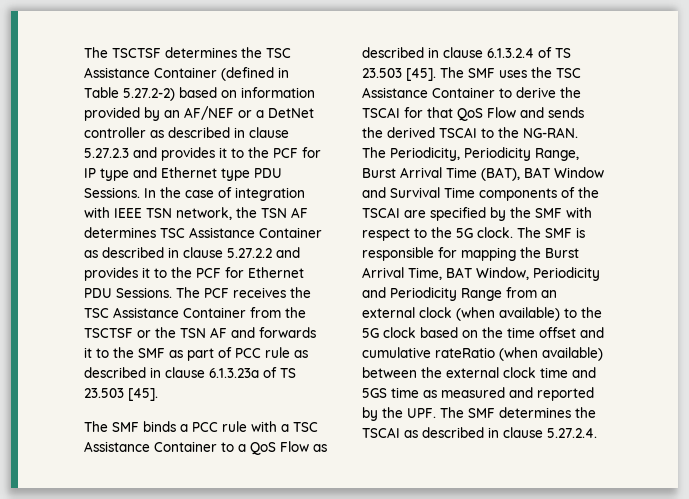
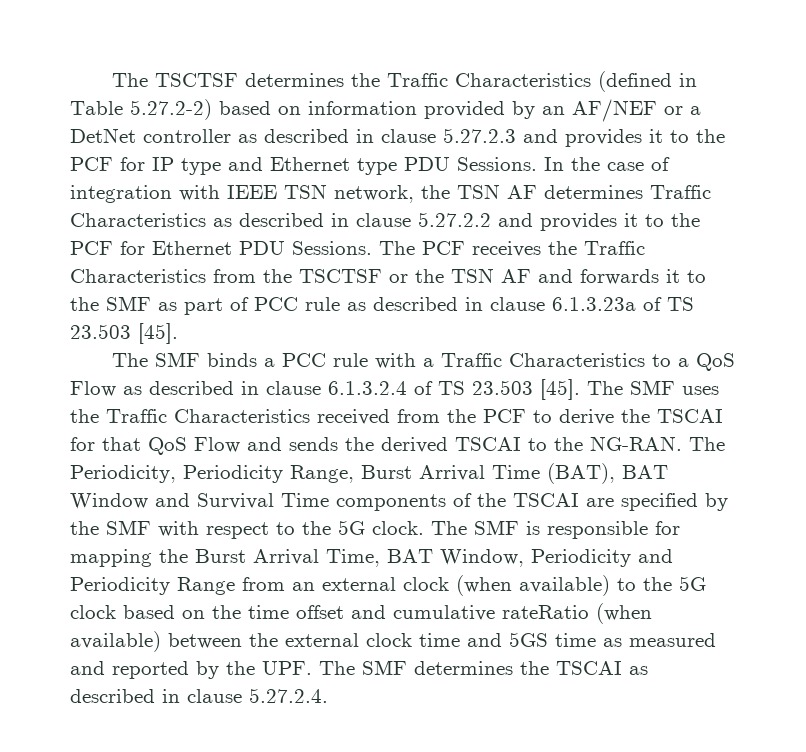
- The TSCTSF determines the TSC Assistance Container (defined in Table 5.27.2-2) based on information provided by an AF/NEF or a DetNet controller as described in clause 5.27.2.3 and provides it to the PCF for IP type and Ethernet type PDU Sessions.
+ The TSCTSF determines the Traffic Characteristics (defined in Table 5.27.2-2) based on information provided by an AF/NEF or a DetNet controller as described in clause 5.27.2.3 and provides it to the PCF for IP type and Ethernet type PDU Sessions.
- In the case of integration with IEEE TSN network, the TSN AF determines TSC Assistance Container as described in clause 5.27.2.2 and provides it to the PCF for Ethernet PDU Sessions.
+ In the case of integration with IEEE TSN network, the TSN AF determines Traffic Characteristics as described in clause 5.27.2.2 and provides it to the PCF for Ethernet PDU Sessions.
- The PCF receives the TSC Assistance Container from the TSCTSF or the TSN AF and forwards it to the SMF as part of PCC rule as described in clause 6.1.3.23a of TS 23.503 [45].
+ The PCF receives the Traffic Characteristics from the TSCTSF or the TSN AF and forwards it to the SMF as part of PCC rule as described in clause 6.1.3.23a of TS 23.503 [45].
- The SMF binds a PCC rule with a TSC Assistance Container to a QoS Flow as described in clause 6.1.3.2.4 of TS 23.503 [45].
+ The SMF binds a PCC rule with a Traffic Characteristics to a QoS Flow as described in clause 6.1.3.2.4 of TS 23.503 [45].
- The SMF uses the TSC Assistance Container to derive the TSCAI for that QoS Flow and sends the derived TSCAI to the NG-RAN.
+ The SMF uses the Traffic Characteristics received from the PCF to derive the TSCAI for that QoS Flow and sends the derived TSCAI to the NG-RAN.

